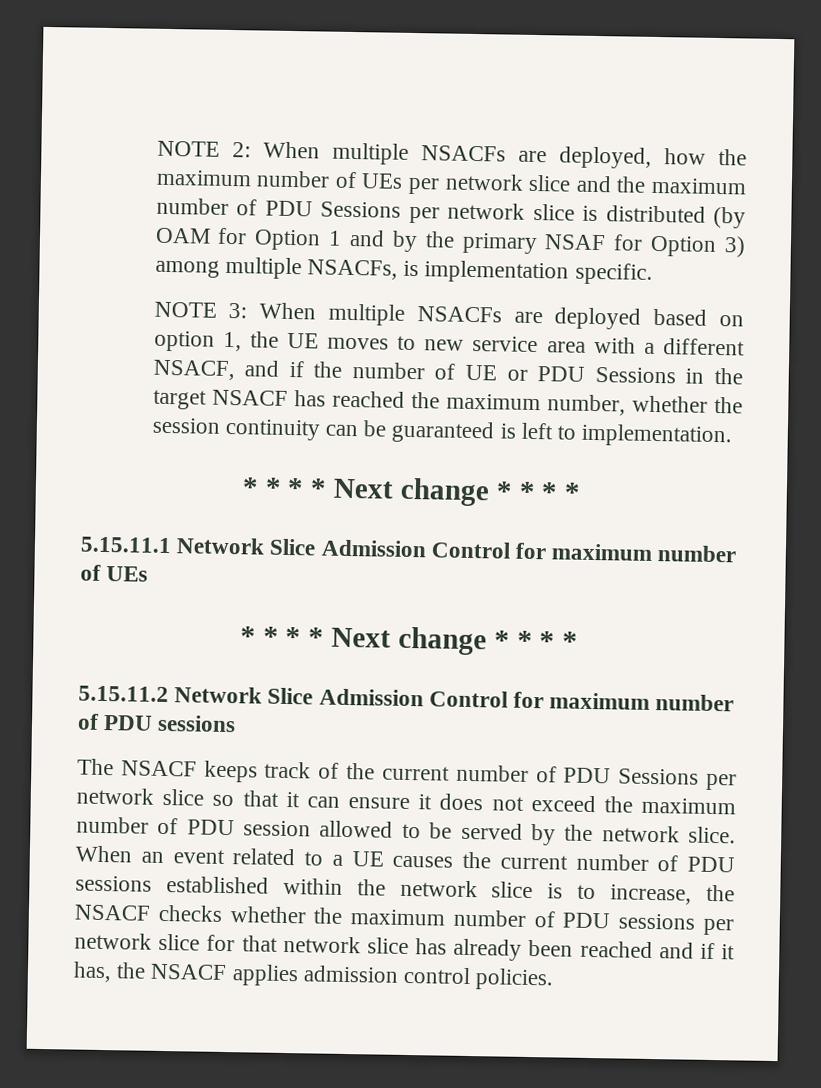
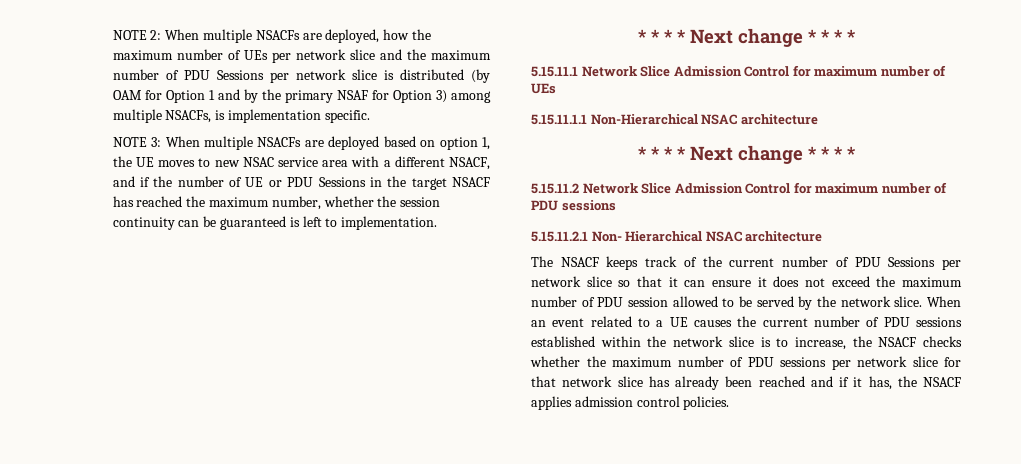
- NOTE 3: When multiple NSACFs are deployed based on option 1, the UE moves to new service area with a different NSACF, and if the number of UE or PDU Sessions in the target NSACF has reached the maximum number, whether the session continuity can be guaranteed is left to implementation.
+ NOTE 3: When multiple NSACFs are deployed based on option 1, the UE moves to new NSAC service area with a different NSACF, and if the number of UE or PDU Sessions in the target NSACF has reached the maximum number, whether the session continuity can be guaranteed is left to implementation.
+ 5.15.11.1.1 Non-Hierarchical NSAC architecture
+ 5.15.11.2.1 Non- Hierarchical NSAC architecture

